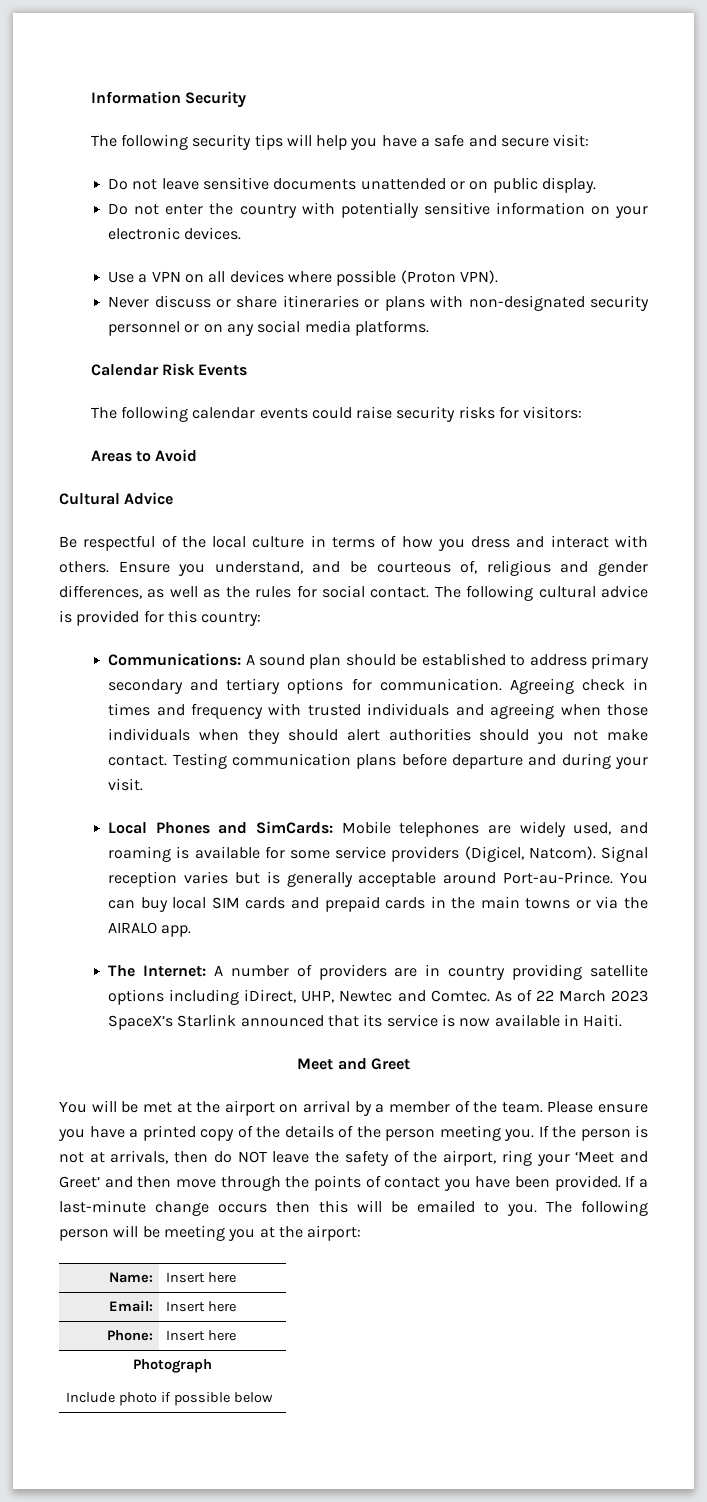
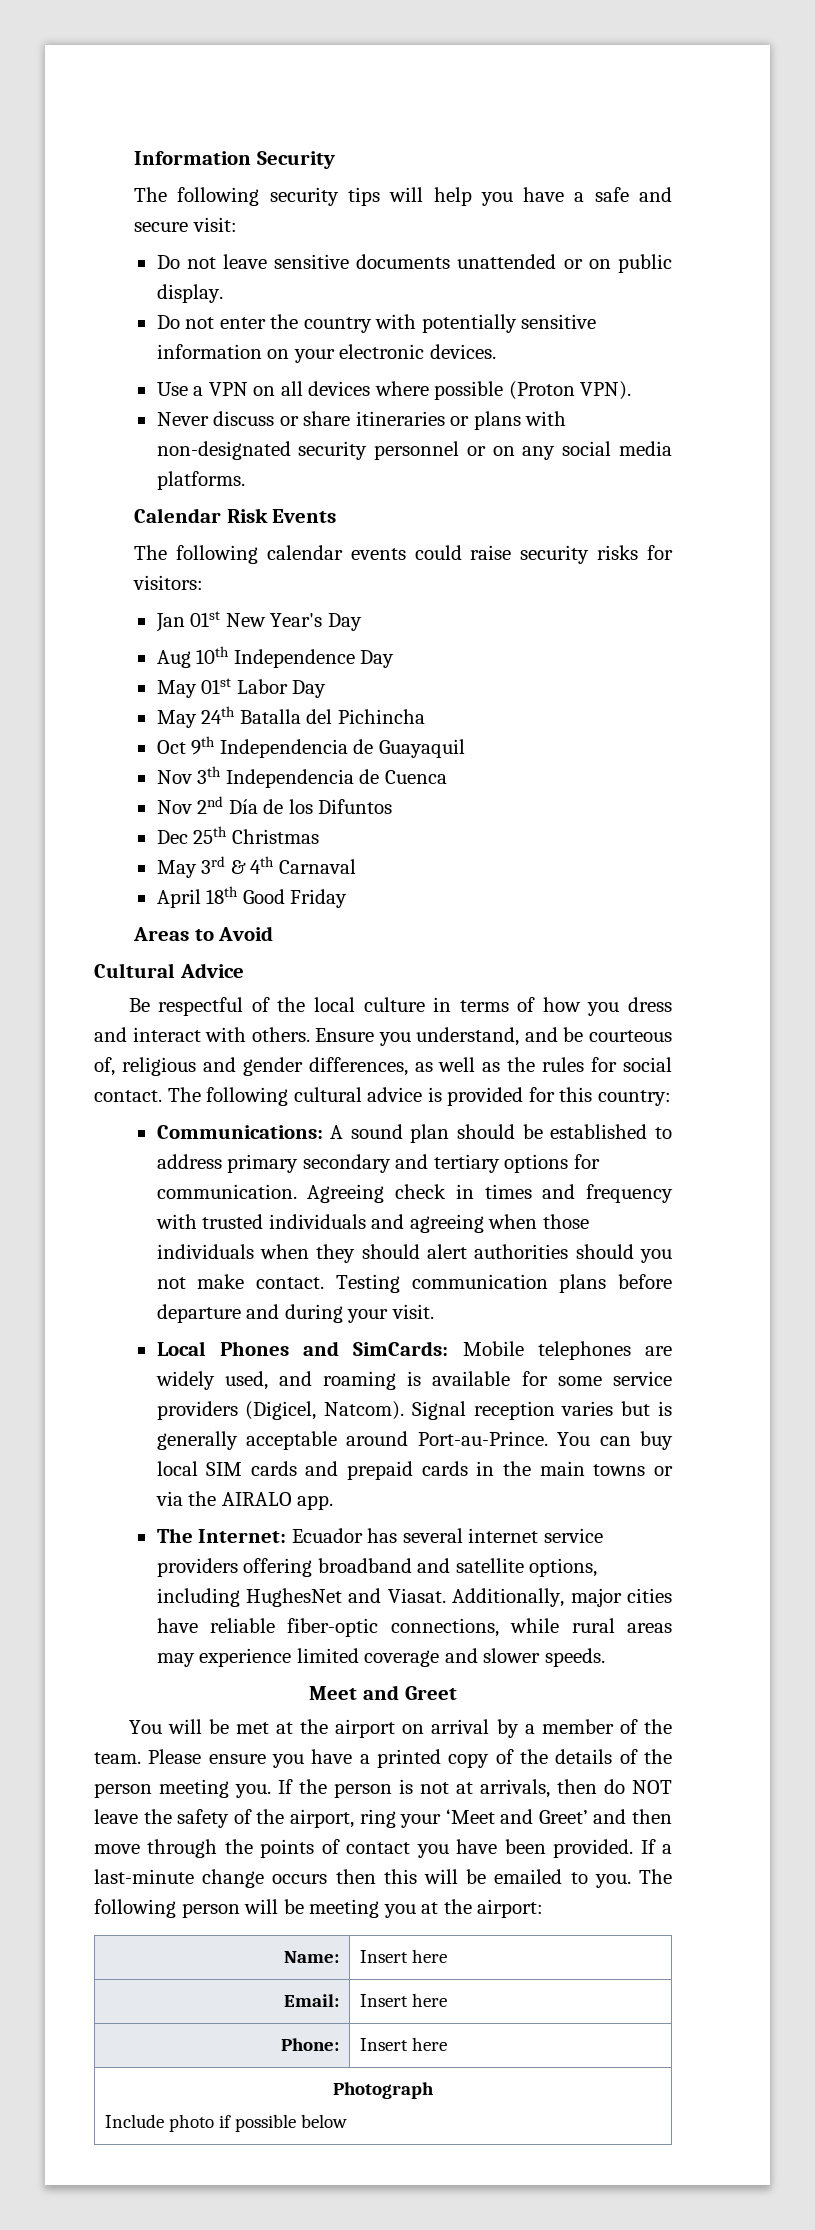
+ Jan 01st New Year's Day
+ Aug 10th Independence Day
+ May 01st Labor Day
+ May 24th Batalla del Pichincha
+ Oct 9th Independencia de Guayaquil
+ Nov 3th Independencia de Cuenca
+ Nov 2nd Día de los Difuntos
+ Dec 25th Christmas
+ May 3rd & 4th Carnaval
+ April 18th Good Friday
- The Internet: A number of providers are in country providing satellite options including iDirect, UHP, Newtec and Comtec. As of 22 March 2023 SpaceX’s Starlink announced that its service is now available in Haiti.
+ The Internet: Ecuador has several internet service providers offering broadband and satellite options, including HughesNet and Viasat. Additionally, major cities have reliable fiber-optic connections, while rural areas may experience limited coverage and slower speeds.

